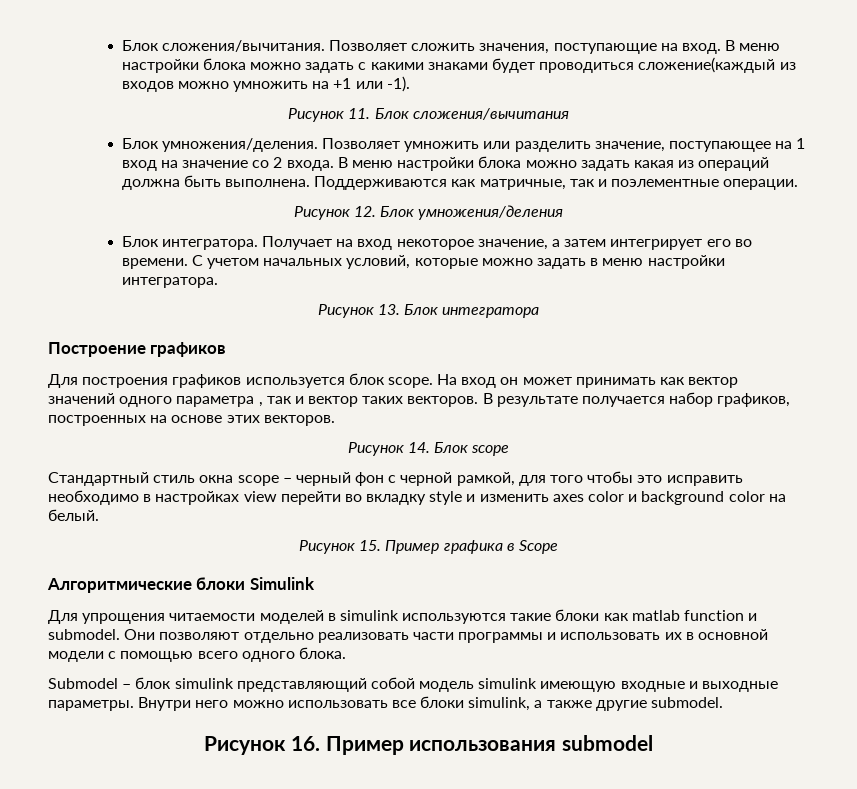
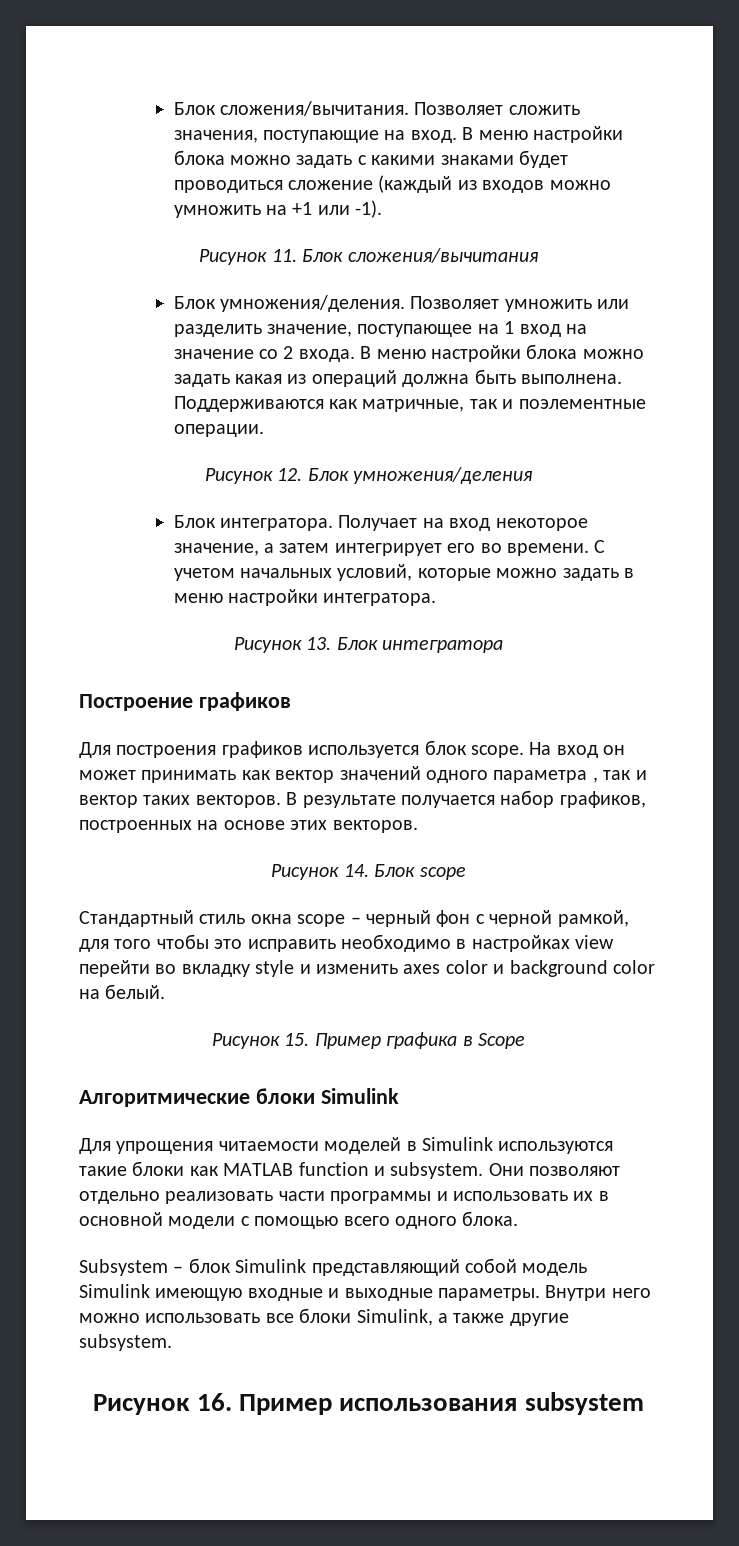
- В меню настройки блока можно задать с какими знаками будет проводиться сложение(каждый из входов можно умножить на +1 или -1).
+ В меню настройки блока можно задать с какими знаками будет проводиться сложение (каждый из входов можно умножить на +1 или -1).
- Для упрощения читаемости моделей в simulink используются такие блоки как matlab function и submodel.
+ Для упрощения читаемости моделей в Simulink используются такие блоки как MATLAB function и subsystem.
- Submodel – блок simulink представляющий собой модель simulink имеющую входные и выходные параметры.
+ Subsystem – блок Simulink представляющий собой модель Simulink имеющую входные и выходные параметры.
- Внутри него можно использовать все блоки simulink, а также другие submodel.
+ Внутри него можно использовать все блоки Simulink, а также другие subsystem.
- Рисунок 16. Пример использования submodel
+ Рисунок 16. Пример использования subsystem

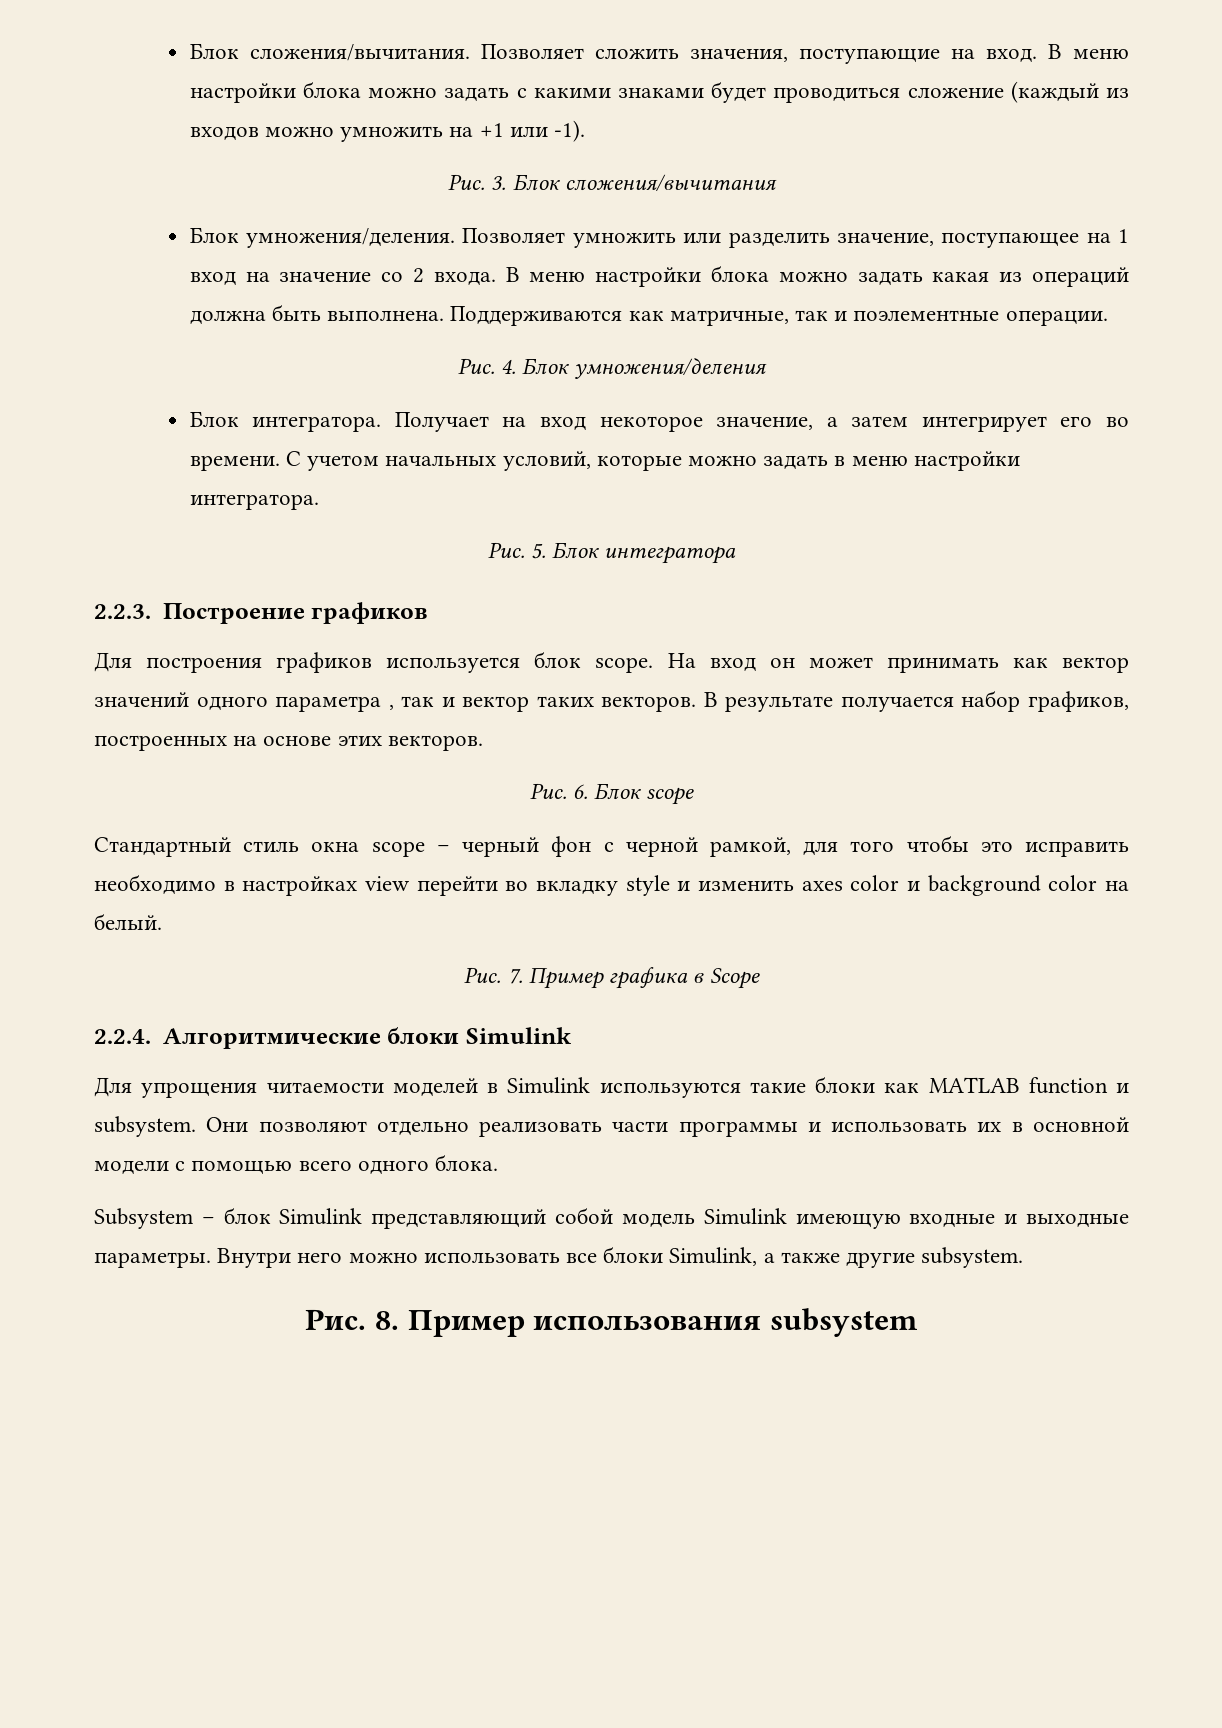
- Рисунок 11. Блок сложения/вычитания
+ Рис. 3. Блок сложения/вычитания
- Рисунок 12. Блок умножения/деления
+ Рис. 4. Блок умножения/деления
- Рисунок 13. Блок интегратора
+ Рис. 5. Блок интегратора
- Построение графиков
+ 2.2.3. Построение графиков
- Рисунок 14. Блок scope
+ Рис. 6. Блок scope
- Рисунок 15. Пример графика в Scope
+ Рис. 7. Пример графика в Scope
- Алгоритмические блоки Simulink
+ 2.2.4. Алгоритмические блоки Simulink
- Рисунок 16. Пример использования subsystem
+ Рис. 8. Пример использования subsystem

